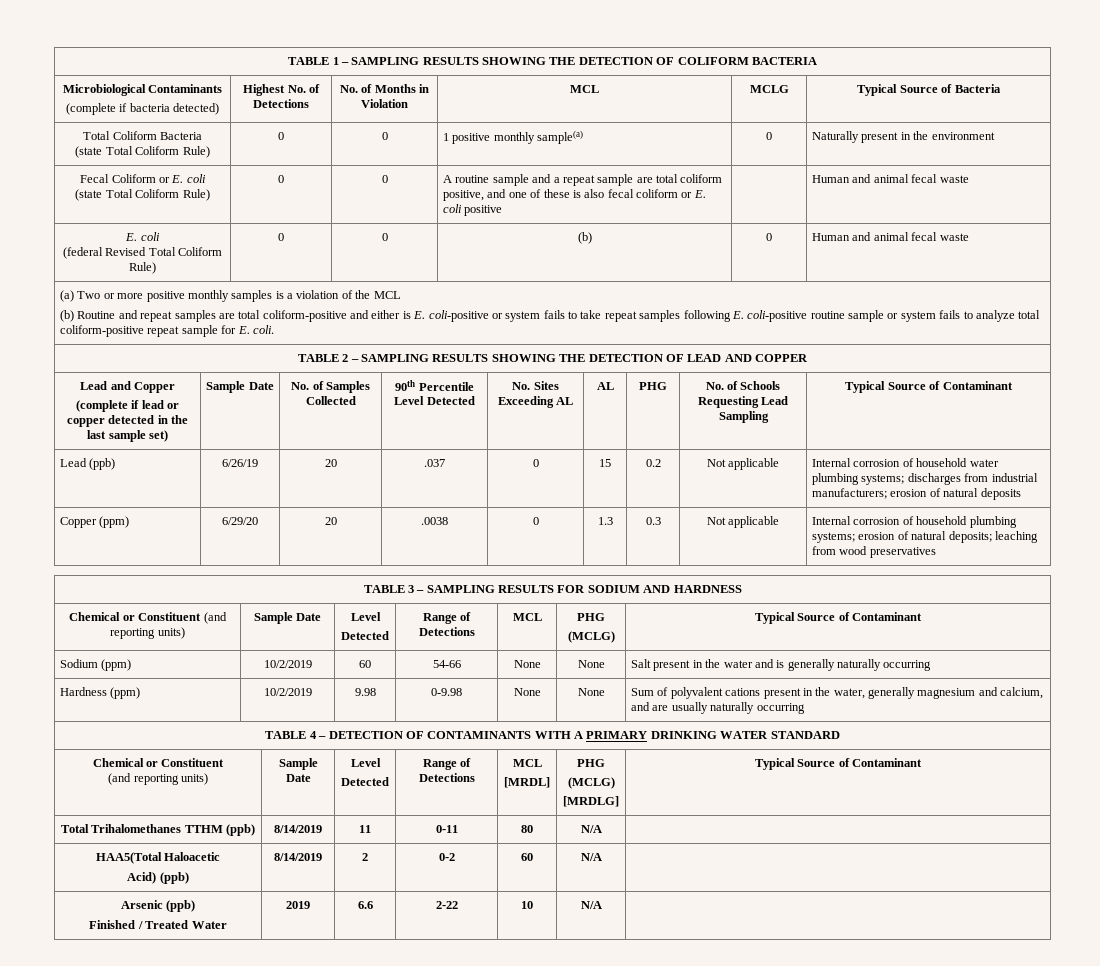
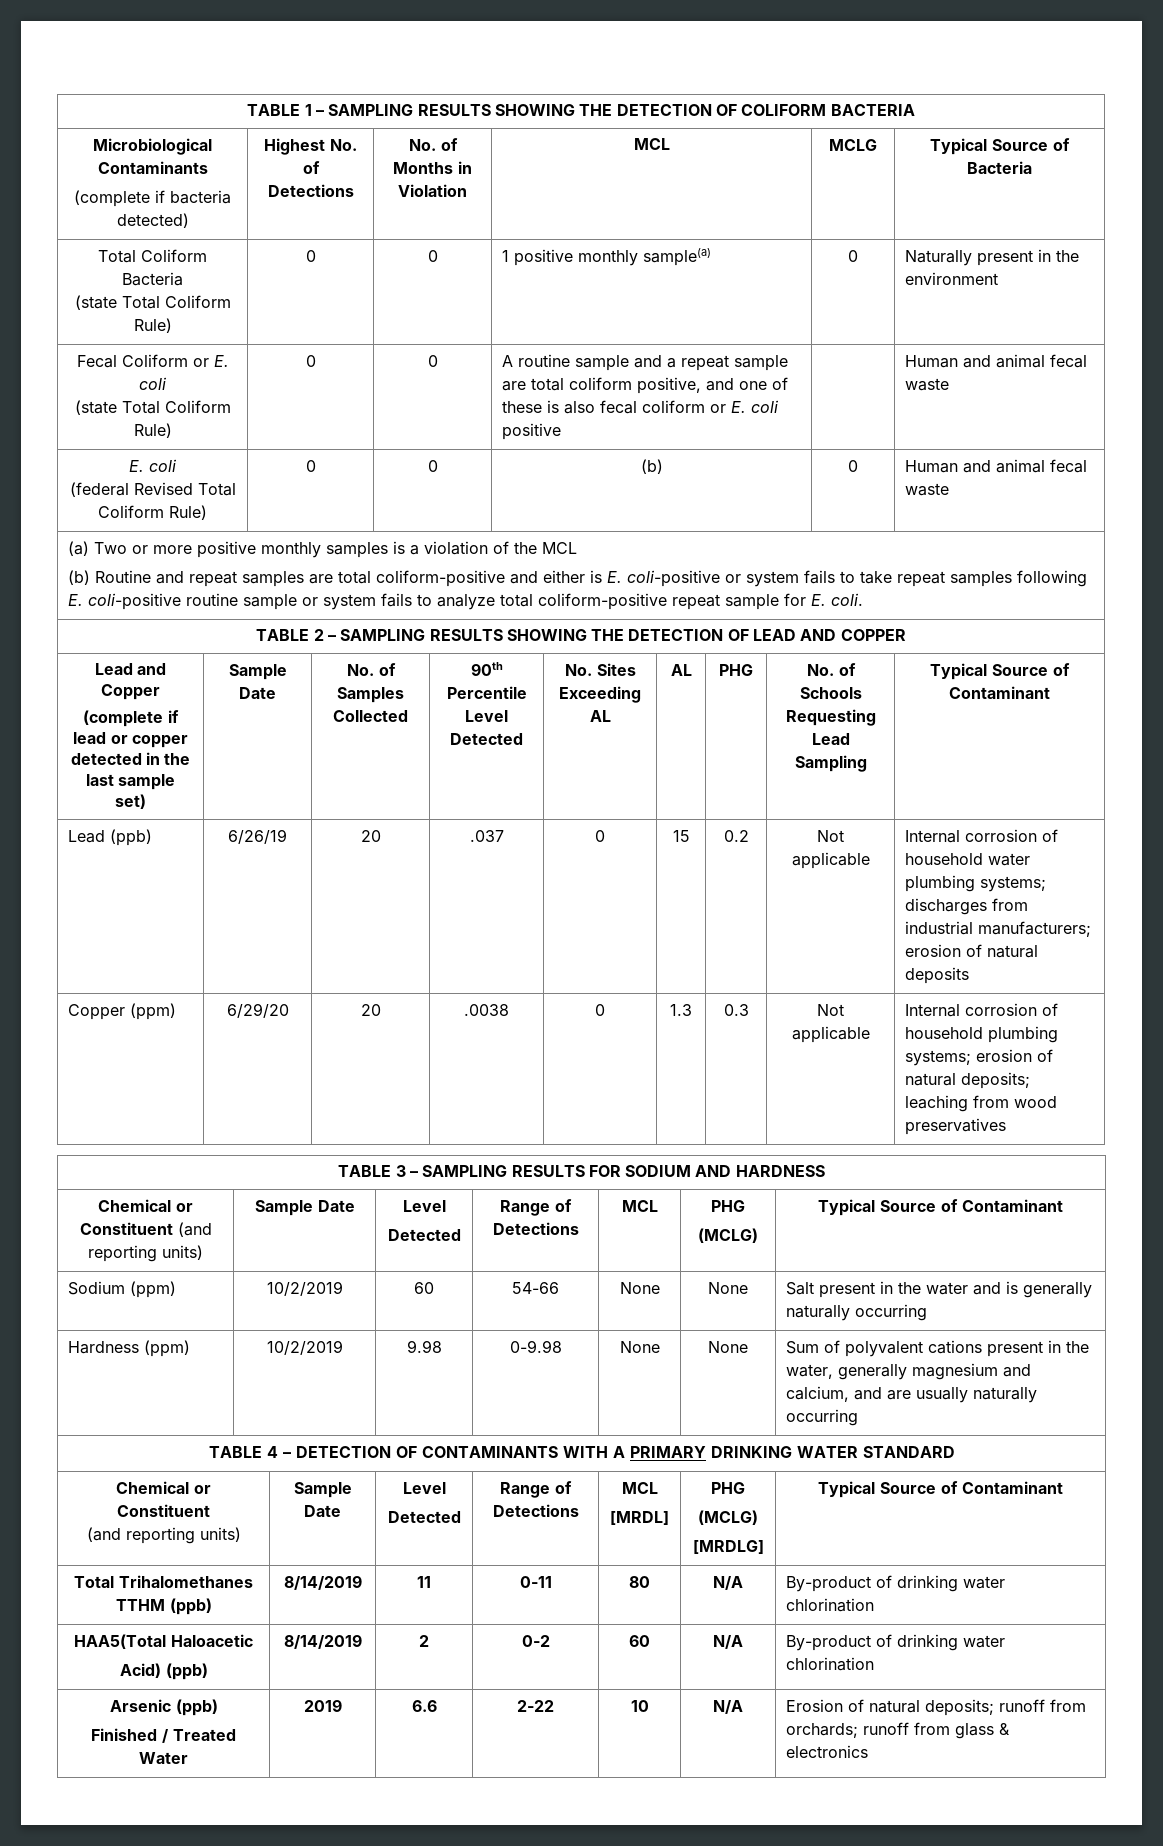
- Total Trihalomethanes TTHM (ppb) | 8/14/2019 | 11 | 0-11 | 80 | N/A |
+ Total Trihalomethanes TTHM (ppb) | 8/14/2019 | 11 | 0-11 | 80 | N/A | By-product of drinking water chlorination
  HAA5(Total Haloacetic
- Acid) (ppb) | 8/14/2019 | 2 | 0-2 | 60 | N/A |
+ Acid) (ppb) | 8/14/2019 | 2 | 0-2 | 60 | N/A | By-product of drinking water chlorination
  Arsenic (ppb)
- Finished / Treated Water | 2019 | 6.6 | 2-22 | 10 | N/A |
+ Finished / Treated Water | 2019 | 6.6 | 2-22 | 10 | N/A | Erosion of natural deposits; runoff from orchards; runoff from glass & electronics

